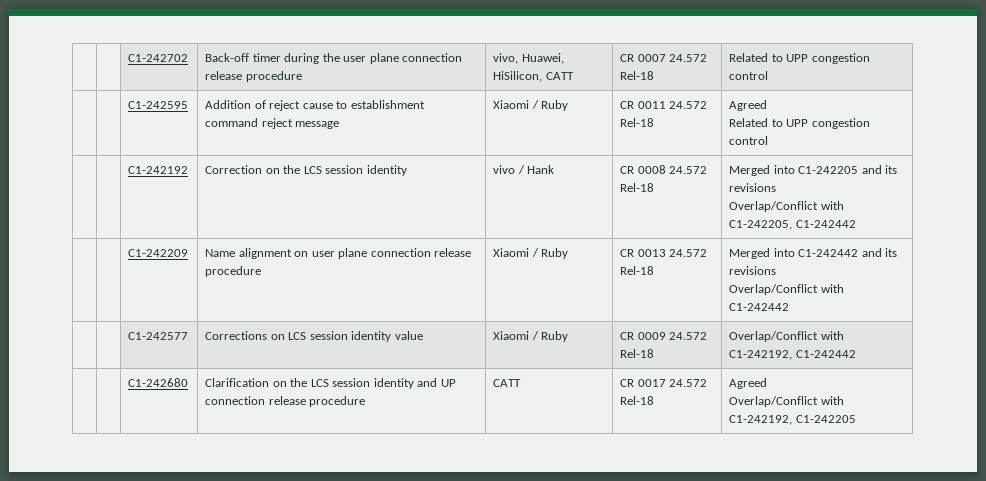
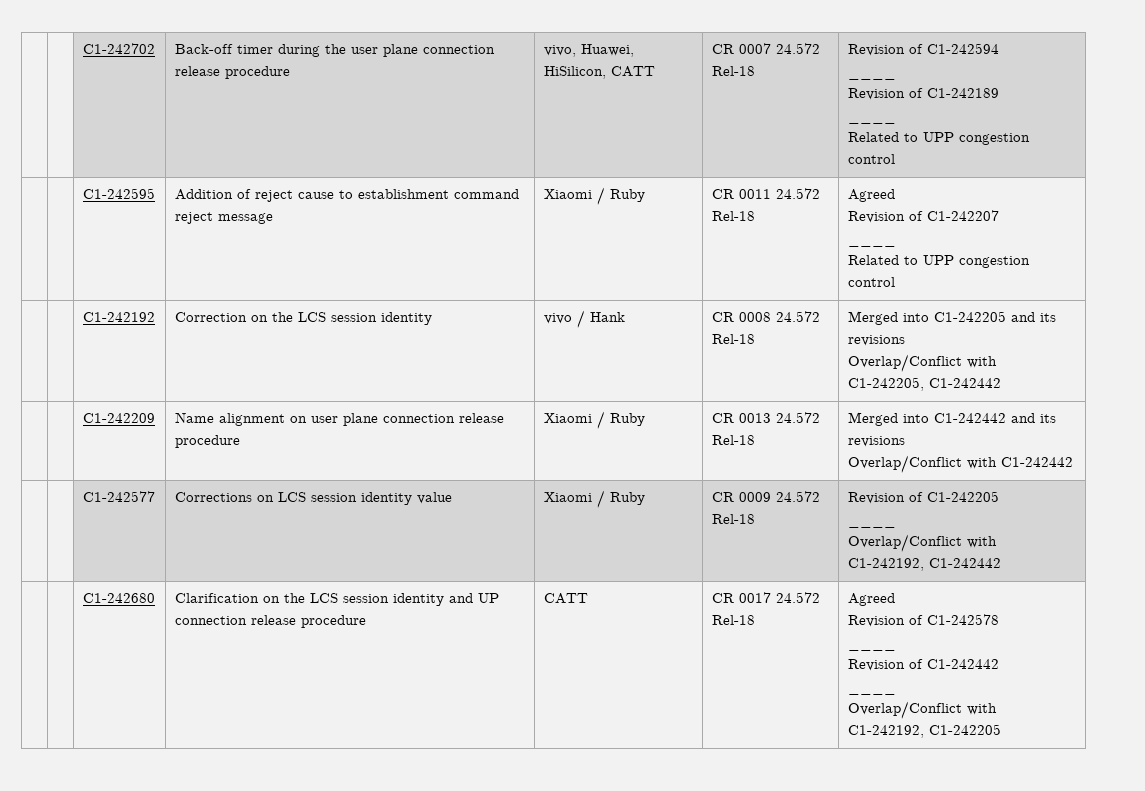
- | | C1-242702 | Back-off timer during the user plane connection release procedure | vivo, Huawei, HiSilicon, CATT | CR 0007 24.572 Rel-18 | Related to UPP congestion control
+ | | C1-242702 | Back-off timer during the user plane connection release procedure | vivo, Huawei, HiSilicon, CATT | CR 0007 24.572 Rel-18 | Revision of C1-242594
+ ____
+ Revision of C1-242189
+ ____
+ Related to UPP congestion control
  | | C1-242595 | Addition of reject cause to establishment command reject message | Xiaomi / Ruby | CR 0011 24.572 Rel-18 | Agreed
+ Revision of C1-242207
+ ____
- | | C1-242577 | Corrections on LCS session identity value | Xiaomi / Ruby | CR 0009 24.572 Rel-18 | Overlap/Conflict with C1-242192, C1-242442
+ | | C1-242577 | Corrections on LCS session identity value | Xiaomi / Ruby | CR 0009 24.572 Rel-18 | Revision of C1-242205
+ ____
+ Overlap/Conflict with C1-242192, C1-242442
  | | C1-242680 | Clarification on the LCS session identity and UP connection release procedure | CATT | CR 0017 24.572 Rel-18 | Agreed
+ Revision of C1-242578
+ ____
+ Revision of C1-242442
+ ____

